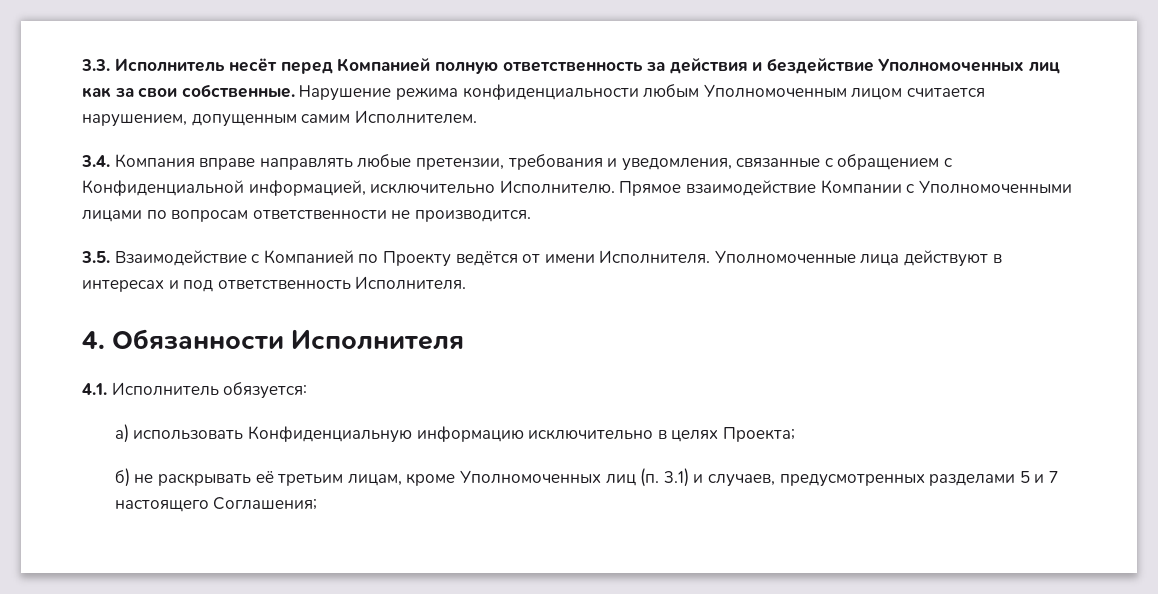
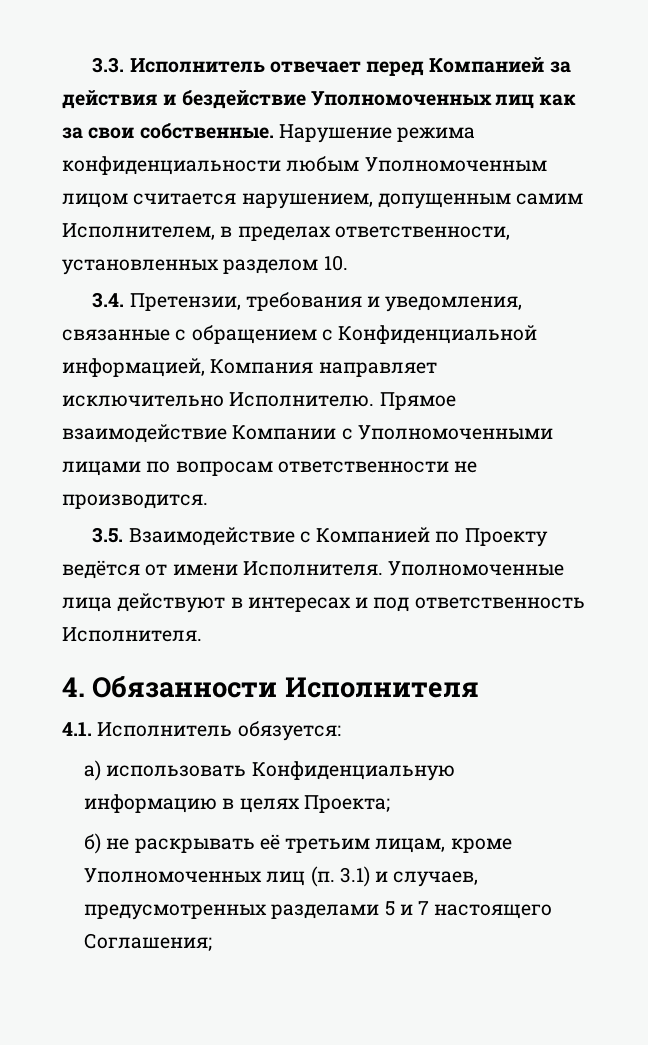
- 3.3. Исполнитель несёт перед Компанией полную ответственность за действия и бездействие Уполномоченных лиц как за свои собственные.
+ 3.3. Исполнитель отвечает перед Компанией за действия и бездействие Уполномоченных лиц как за свои собственные.
- Нарушение режима конфиденциальности любым Уполномоченным лицом считается нарушением, допущенным самим Исполнителем.
- 3.4. Компания вправе направлять любые претензии, требования и уведомления, связанные с обращением с Конфиденциальной информацией, исключительно Исполнителю.
+ Нарушение режима конфиденциальности любым Уполномоченным лицом считается нарушением, допущенным самим Исполнителем, в пределах ответственности, установленных разделом 10.
+ 3.4. Претензии, требования и уведомления, связанные с обращением с Конфиденциальной информацией, Компания направляет исключительно Исполнителю.
- а) использовать Конфиденциальную информацию исключительно в целях Проекта;
+ а) использовать Конфиденциальную информацию в целях Проекта;

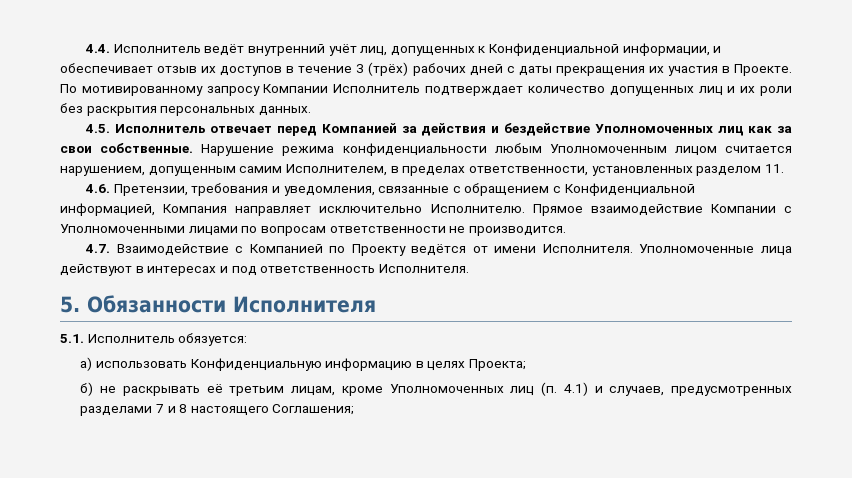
- 3.3. Исполнитель отвечает перед Компанией за действия и бездействие Уполномоченных лиц как за свои собственные.
+ 4.4. Исполнитель ведёт внутренний учёт лиц, допущенных к Конфиденциальной информации, и обеспечивает отзыв их доступов в течение 3 (трёх) рабочих дней с даты прекращения их участия в Проекте. По мотивированному запросу Компании Исполнитель подтверждает количество допущенных лиц и их роли без раскрытия персональных данных.
+ 4.5. Исполнитель отвечает перед Компанией за действия и бездействие Уполномоченных лиц как за свои собственные.
- Нарушение режима конфиденциальности любым Уполномоченным лицом считается нарушением, допущенным самим Исполнителем, в пределах ответственности, установленных разделом 10.
- 3.4. Претензии, требования и уведомления, связанные с обращением с Конфиденциальной информацией, Компания направляет исключительно Исполнителю.
+ Нарушение режима конфиденциальности любым Уполномоченным лицом считается нарушением, допущенным самим Исполнителем, в пределах ответственности, установленных разделом 11.
+ 4.6. Претензии, требования и уведомления, связанные с обращением с Конфиденциальной информацией, Компания направляет исключительно Исполнителю.
- 3.5. Взаимодействие с Компанией по Проекту ведётся от имени Исполнителя.
+ 4.7. Взаимодействие с Компанией по Проекту ведётся от имени Исполнителя.
- 4. Обязанности Исполнителя
+ 5. Обязанности Исполнителя
- 4.1. Исполнитель обязуется:
+ 5.1. Исполнитель обязуется:
- б) не раскрывать её третьим лицам, кроме Уполномоченных лиц (п. 3.1) и случаев, предусмотренных разделами 5 и 7 настоящего Соглашения;
+ б) не раскрывать её третьим лицам, кроме Уполномоченных лиц (п. 4.1) и случаев, предусмотренных разделами 7 и 8 настоящего Соглашения;

